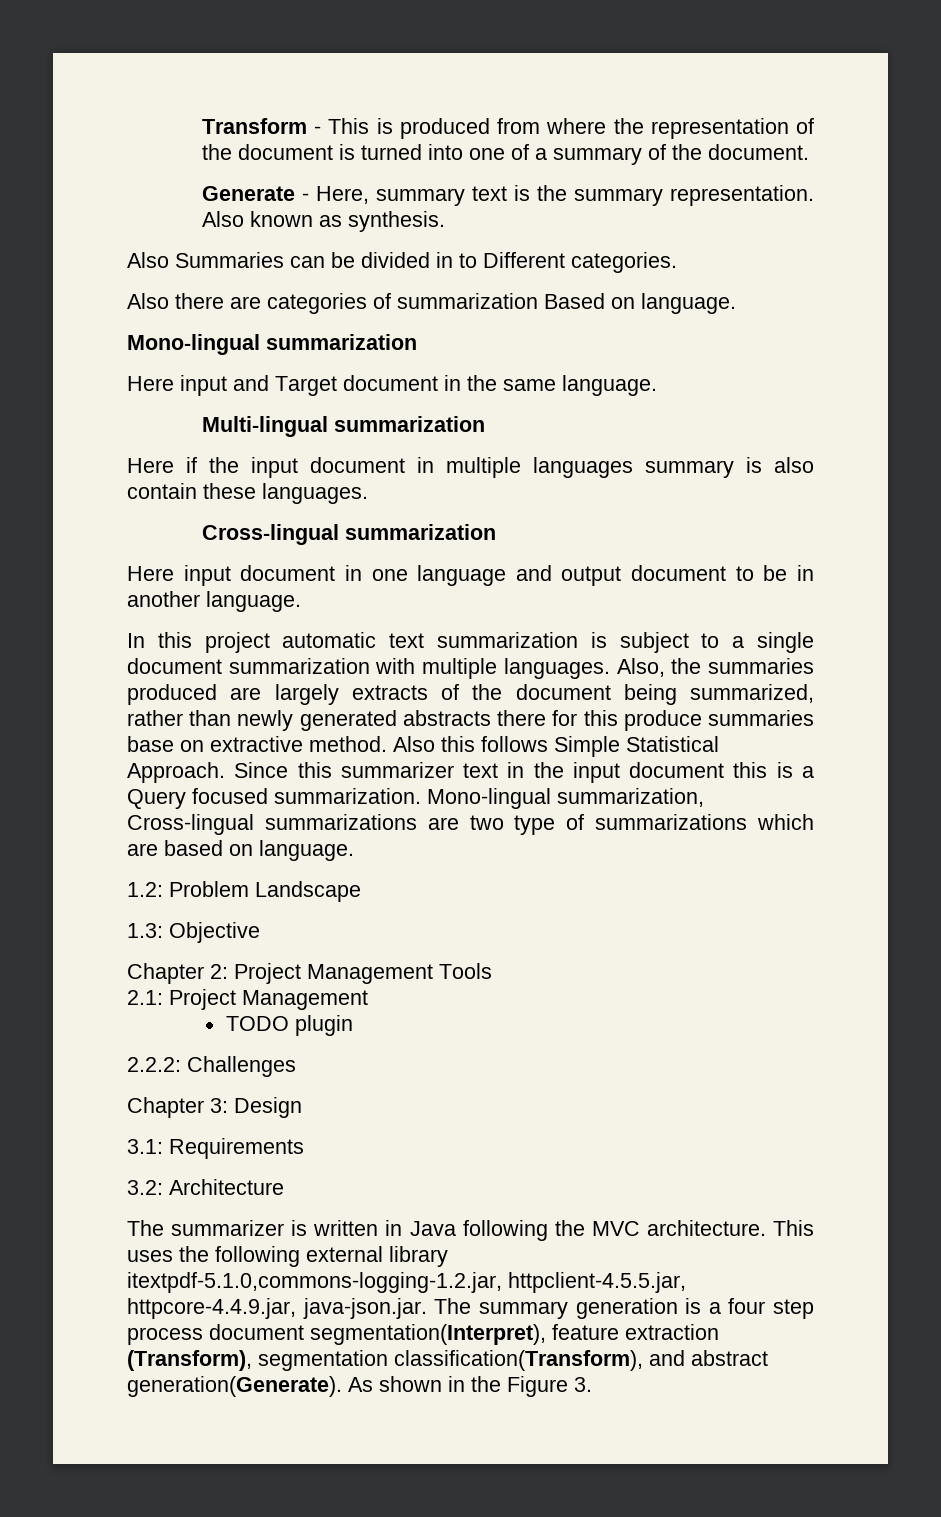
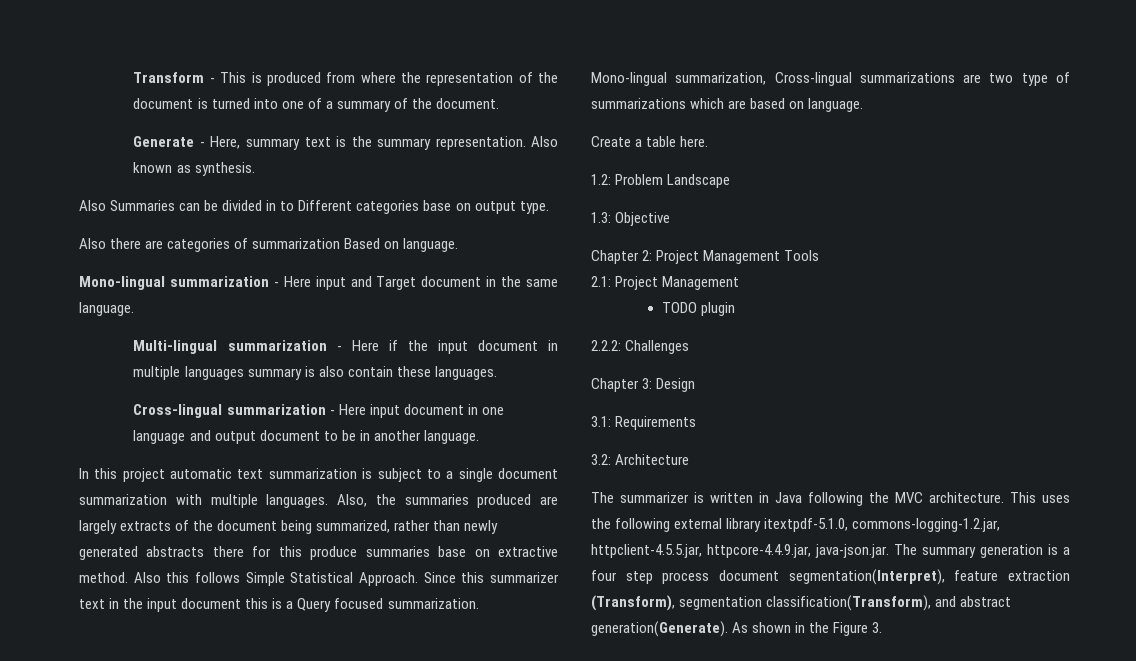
- Also Summaries can be divided in to Different categories.
+ Also Summaries can be divided in to Different categories base on output type.
- Mono-lingual summarization
- Here input and Target document in the same language.
+ Mono-lingual summarization - Here input and Target document in the same language.
- Multi-lingual summarization
- Here if the input document in multiple languages summary is also contain these languages.
+ Multi-lingual summarization - Here if the input document in multiple languages summary is also contain these languages.
- Cross-lingual summarization
- Here input document in one language and output document to be in another language.
+ Cross-lingual summarization - Here input document in one language and output document to be in another language.
+ Create a table here.
- This uses the following external library itextpdf-5.1.0,commons-logging-1.2.jar, httpclient-4.5.5.jar, httpcore-4.4.9.jar, java-json.jar. The summary generation is a four step process document segmentation(Interpret), feature extraction (Transform), segmentation classification(Transform), and abstract generation(Generate).
+ This uses the following external library itextpdf-5.1.0, commons-logging-1.2.jar, httpclient-4.5.5.jar, httpcore-4.4.9.jar, java-json.jar. The summary generation is a four step process document segmentation(Interpret), feature extraction (Transform), segmentation classification(Transform), and abstract generation(Generate).

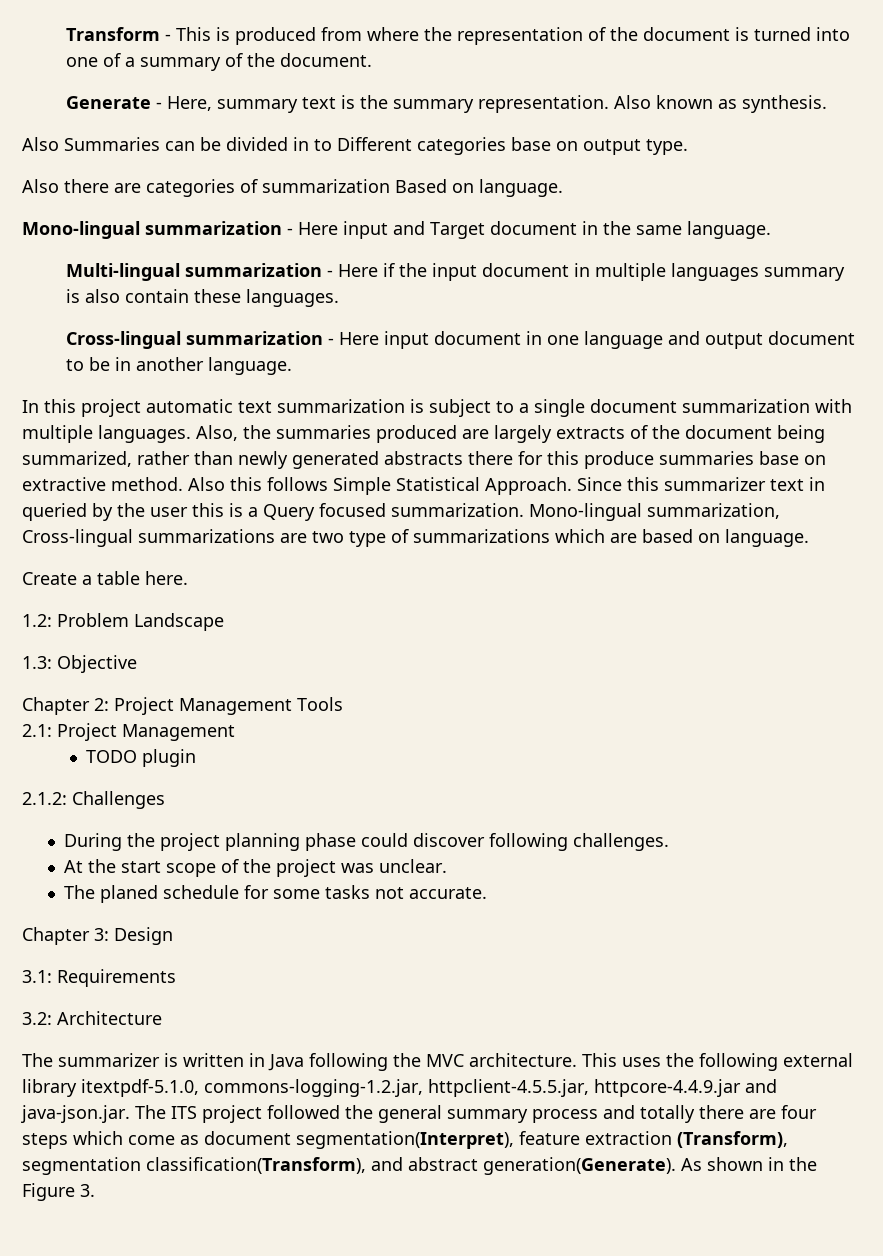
- Since this summarizer text in the input document this is a Query focused summarization.
+ Since this summarizer text in queried by the user this is a Query focused summarization.
- 2.2.2: Challenges
+ 2.1.2: Challenges
+ During the project planning phase could discover following challenges.
+ At the start scope of the project was unclear.
+ The planed schedule for some tasks not accurate.
- This uses the following external library itextpdf-5.1.0, commons-logging-1.2.jar, httpclient-4.5.5.jar, httpcore-4.4.9.jar, java-json.jar. The summary generation is a four step process document segmentation(Interpret), feature extraction (Transform), segmentation classification(Transform), and abstract generation(Generate).
+ This uses the following external library itextpdf-5.1.0, commons-logging-1.2.jar, httpclient-4.5.5.jar, httpcore-4.4.9.jar and java-json.jar. The ITS project followed the general summary process and totally there are four steps which come as document segmentation(Interpret), feature extraction (Transform), segmentation classification(Transform), and abstract generation(Generate).

